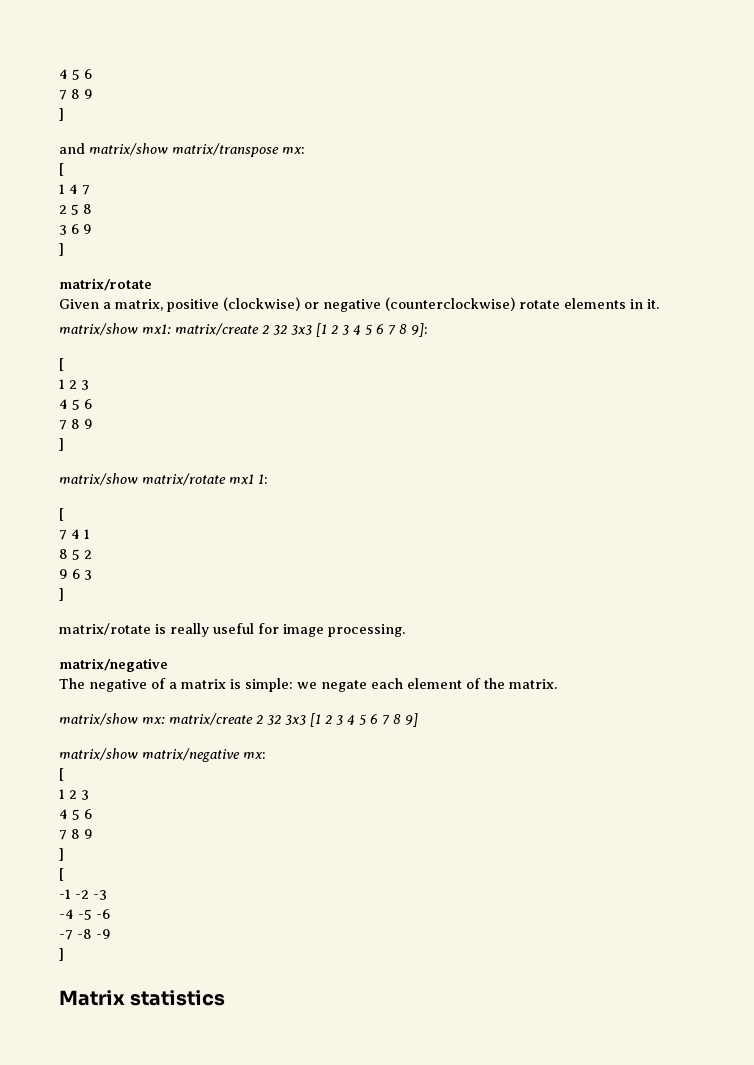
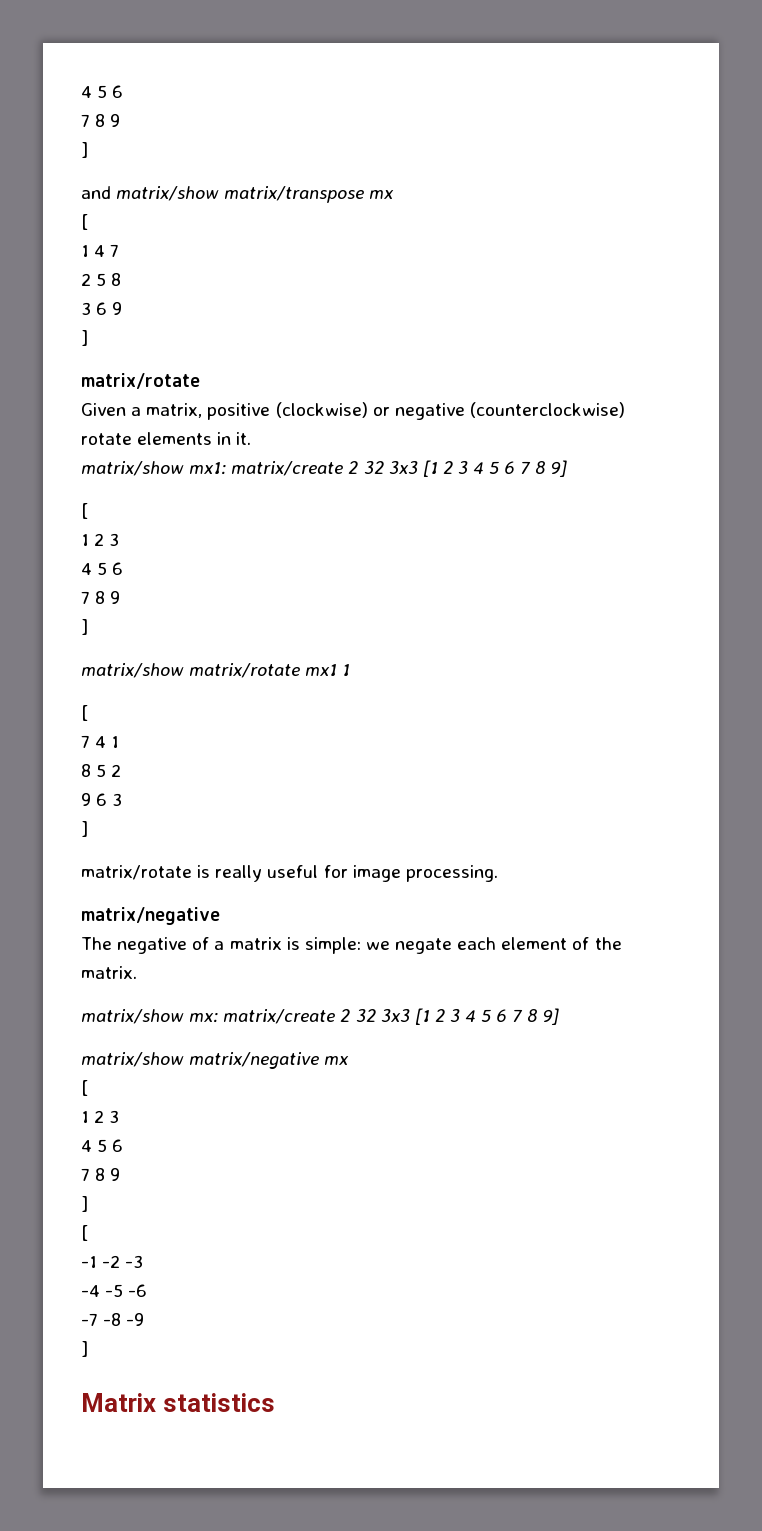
- and matrix/show matrix/transpose mx:
+ and matrix/show matrix/transpose mx
- matrix/show mx1: matrix/create 2 32 3x3 [1 2 3 4 5 6 7 8 9]:
+ matrix/show mx1: matrix/create 2 32 3x3 [1 2 3 4 5 6 7 8 9]
- matrix/show matrix/rotate mx1 1:
+ matrix/show matrix/rotate mx1 1
- matrix/show matrix/negative mx:
+ matrix/show matrix/negative mx

